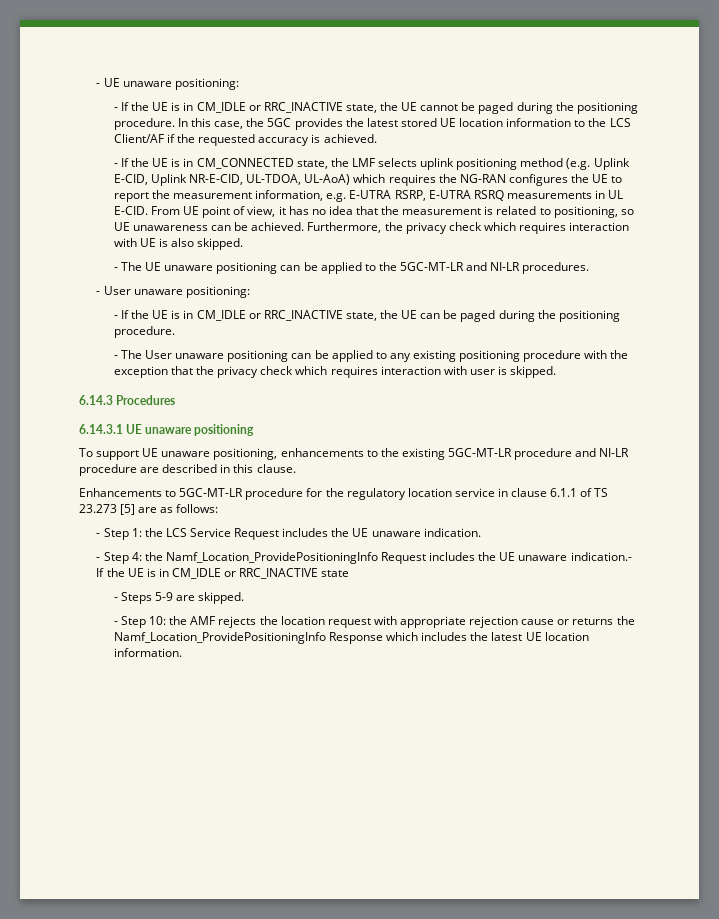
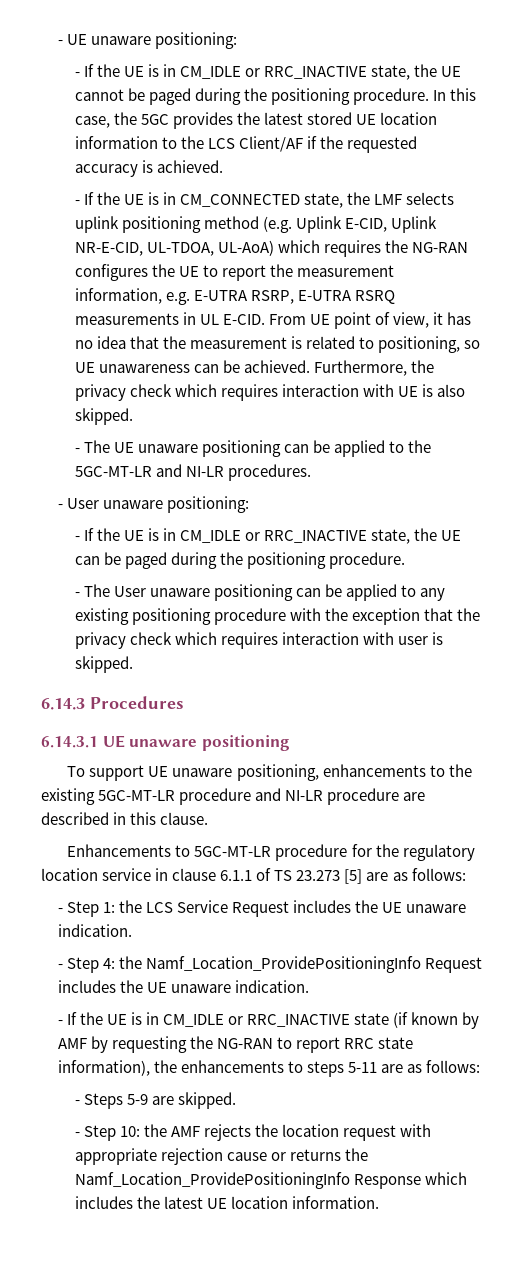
- - Step 4: the Namf_Location_ProvidePositioningInfo Request includes the UE unaware indication.- If the UE is in CM_IDLE or RRC_INACTIVE state
+ - Step 4: the Namf_Location_ProvidePositioningInfo Request includes the UE unaware indication.
+ - If the UE is in CM_IDLE or RRC_INACTIVE state (if known by AMF by requesting the NG-RAN to report RRC state information), the enhancements to steps 5-11 are as follows:

